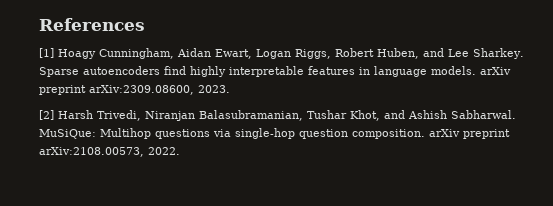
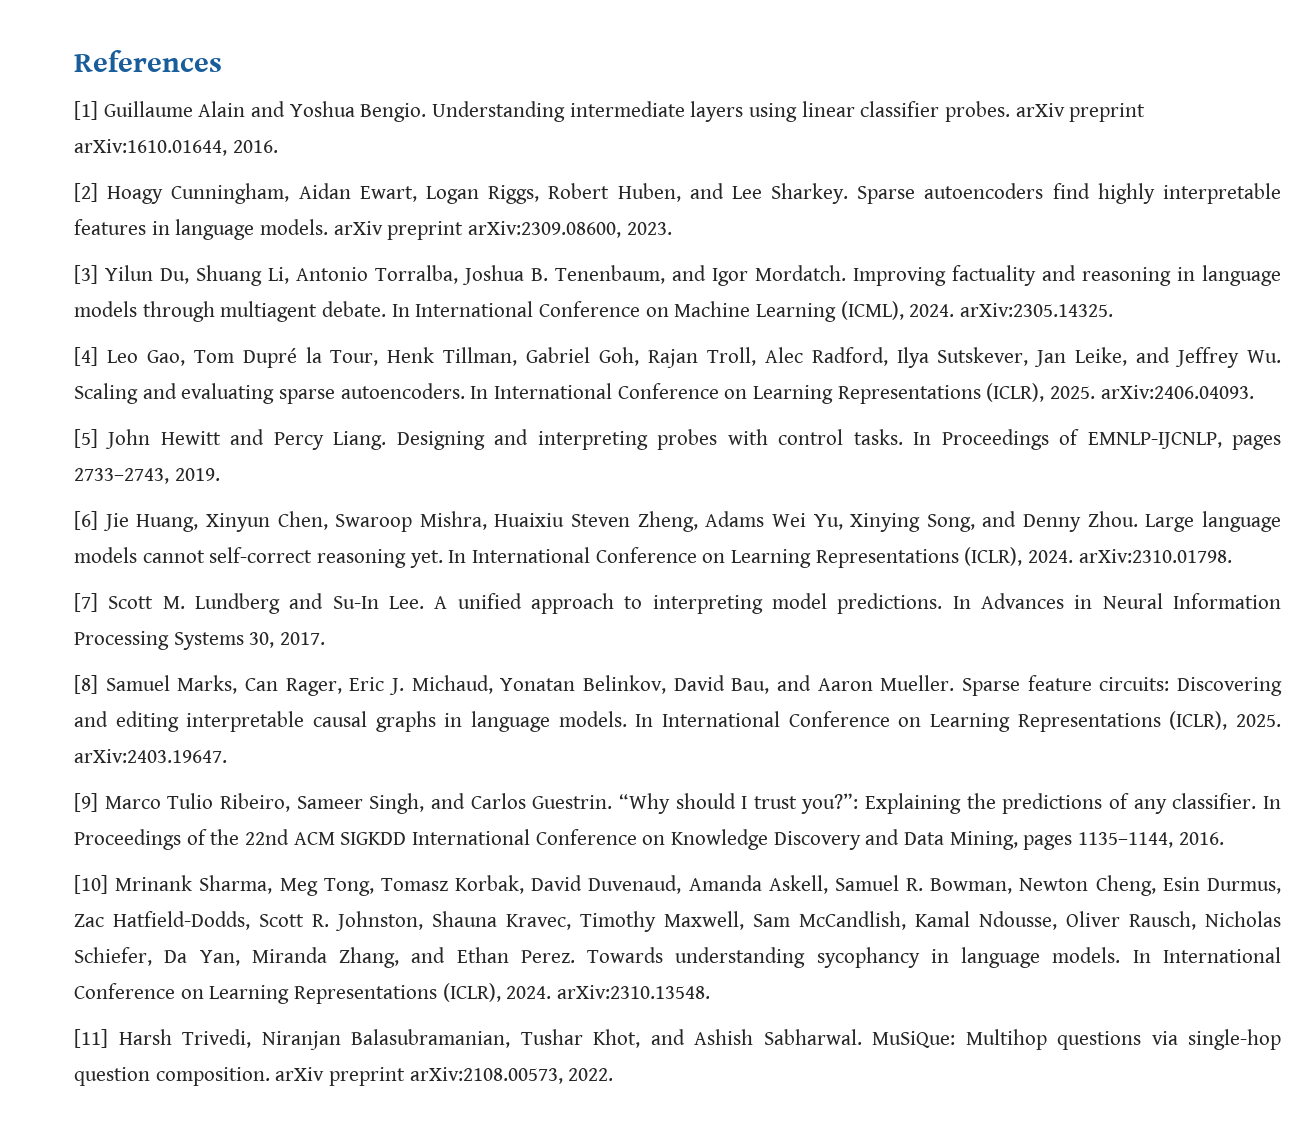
- [1] Hoagy Cunningham, Aidan Ewart, Logan Riggs, Robert Huben, and Lee Sharkey.
+ [1] Guillaume Alain and Yoshua Bengio. Understanding intermediate layers using linear classifier probes. arXiv preprint arXiv:1610.01644, 2016.
+ [2] Hoagy Cunningham, Aidan Ewart, Logan Riggs, Robert Huben, and Lee Sharkey.
- [2] Harsh Trivedi, Niranjan Balasubramanian, Tushar Khot, and Ashish Sabharwal.
+ [3] Yilun Du, Shuang Li, Antonio Torralba, Joshua B. Tenenbaum, and Igor Mordatch. Improving factuality and reasoning in language models through multiagent debate. In International Conference on Machine Learning (ICML), 2024. arXiv:2305.14325.
+ [4] Leo Gao, Tom Dupré la Tour, Henk Tillman, Gabriel Goh, Rajan Troll, Alec Radford, Ilya Sutskever, Jan Leike, and Jeffrey Wu. Scaling and evaluating sparse autoencoders. In International Conference on Learning Representations (ICLR), 2025. arXiv:2406.04093.
+ [5] John Hewitt and Percy Liang. Designing and interpreting probes with control tasks. In Proceedings of EMNLP-IJCNLP, pages 2733–2743, 2019.
+ [6] Jie Huang, Xinyun Chen, Swaroop Mishra, Huaixiu Steven Zheng, Adams Wei Yu, Xinying Song, and Denny Zhou. Large language models cannot self-correct reasoning yet. In International Conference on Learning Representations (ICLR), 2024. arXiv:2310.01798.
+ [7] Scott M. Lundberg and Su-In Lee. A unified approach to interpreting model predictions. In Advances in Neural Information Processing Systems 30, 2017.
+ [8] Samuel Marks, Can Rager, Eric J. Michaud, Yonatan Belinkov, David Bau, and Aaron Mueller. Sparse feature circuits: Discovering and editing interpretable causal graphs in language models. In International Conference on Learning Representations (ICLR), 2025. arXiv:2403.19647.
+ [9] Marco Tulio Ribeiro, Sameer Singh, and Carlos Guestrin. “Why should I trust you?”: Explaining the predictions of any classifier. In Proceedings of the 22nd ACM SIGKDD International Conference on Knowledge Discovery and Data Mining, pages 1135–1144, 2016.
+ [10] Mrinank Sharma, Meg Tong, Tomasz Korbak, David Duvenaud, Amanda Askell, Samuel R. Bowman, Newton Cheng, Esin Durmus, Zac Hatfield-Dodds, Scott R. Johnston, Shauna Kravec, Timothy Maxwell, Sam McCandlish, Kamal Ndousse, Oliver Rausch, Nicholas Schiefer, Da Yan, Miranda Zhang, and Ethan Perez. Towards understanding sycophancy in language models. In International Conference on Learning Representations (ICLR), 2024. arXiv:2310.13548.
+ [11] Harsh Trivedi, Niranjan Balasubramanian, Tushar Khot, and Ashish Sabharwal.

